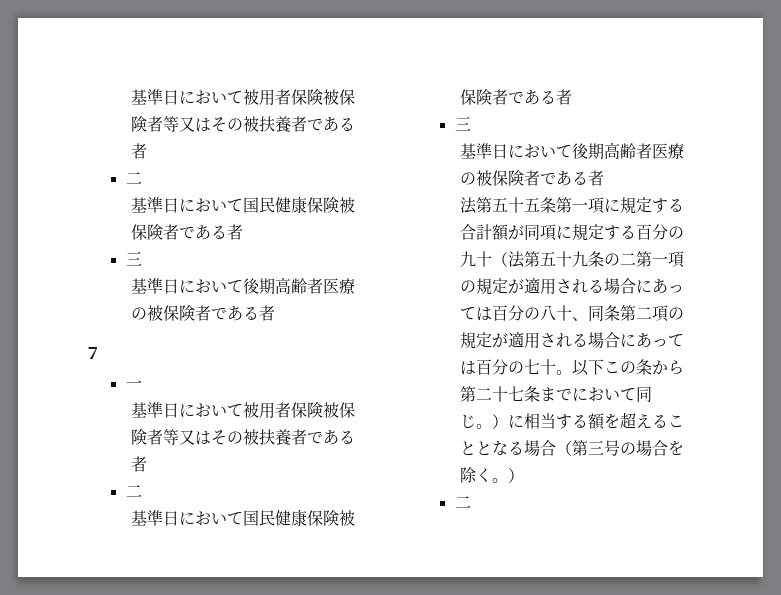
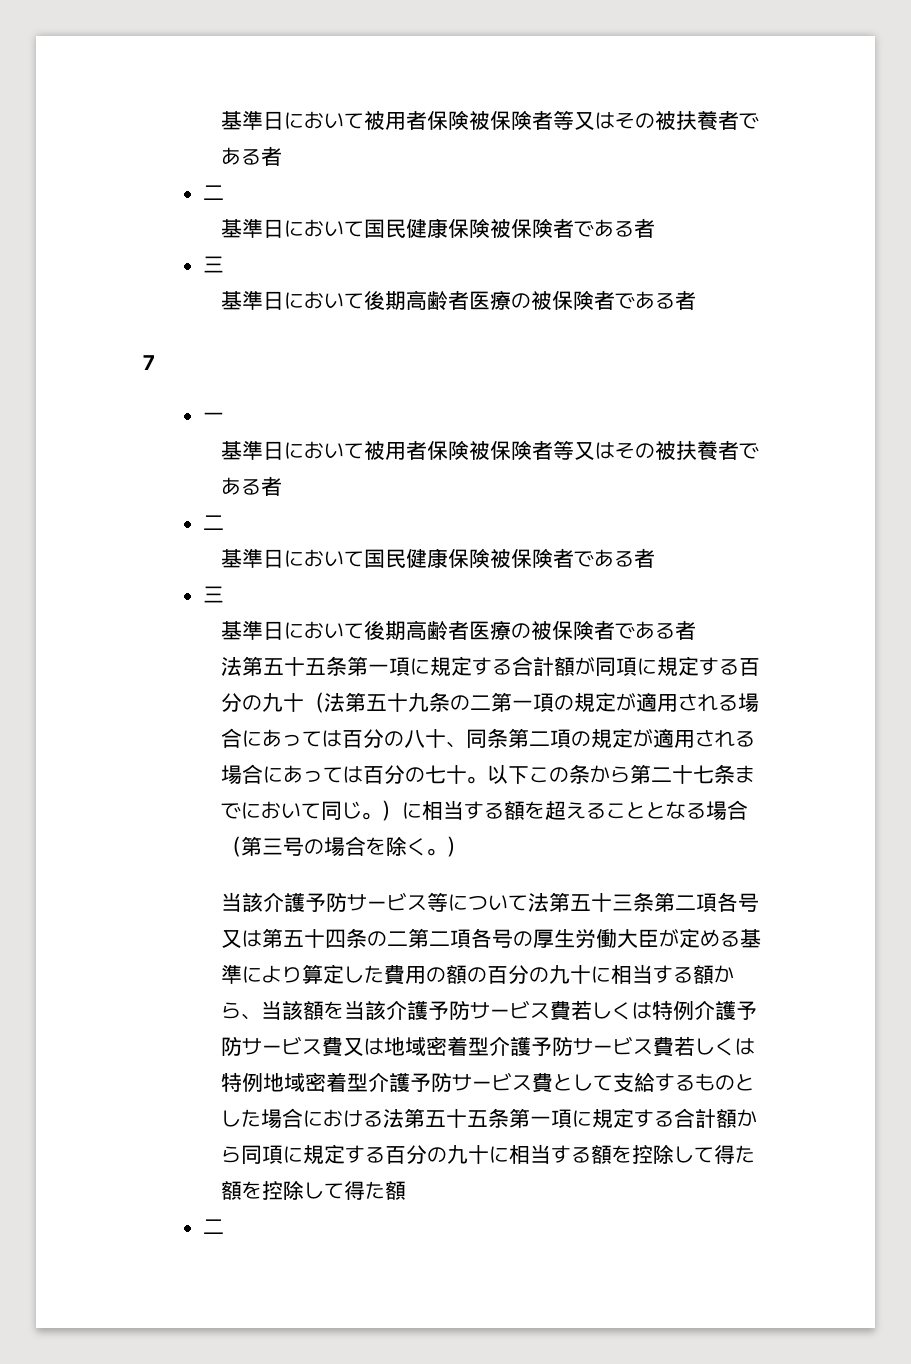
+ 当該介護予防サービス等について法第五十三条第二項各号又は第五十四条の二第二項各号の厚生労働大臣が定める基準により算定した費用の額の百分の九十に相当する額から、当該額を当該介護予防サービス費若しくは特例介護予防サービス費又は地域密着型介護予防サービス費若しくは特例地域密着型介護予防サービス費として支給するものとした場合における法第五十五条第一項に規定する合計額から同項に規定する百分の九十に相当する額を控除して得た額を控除して得た額

